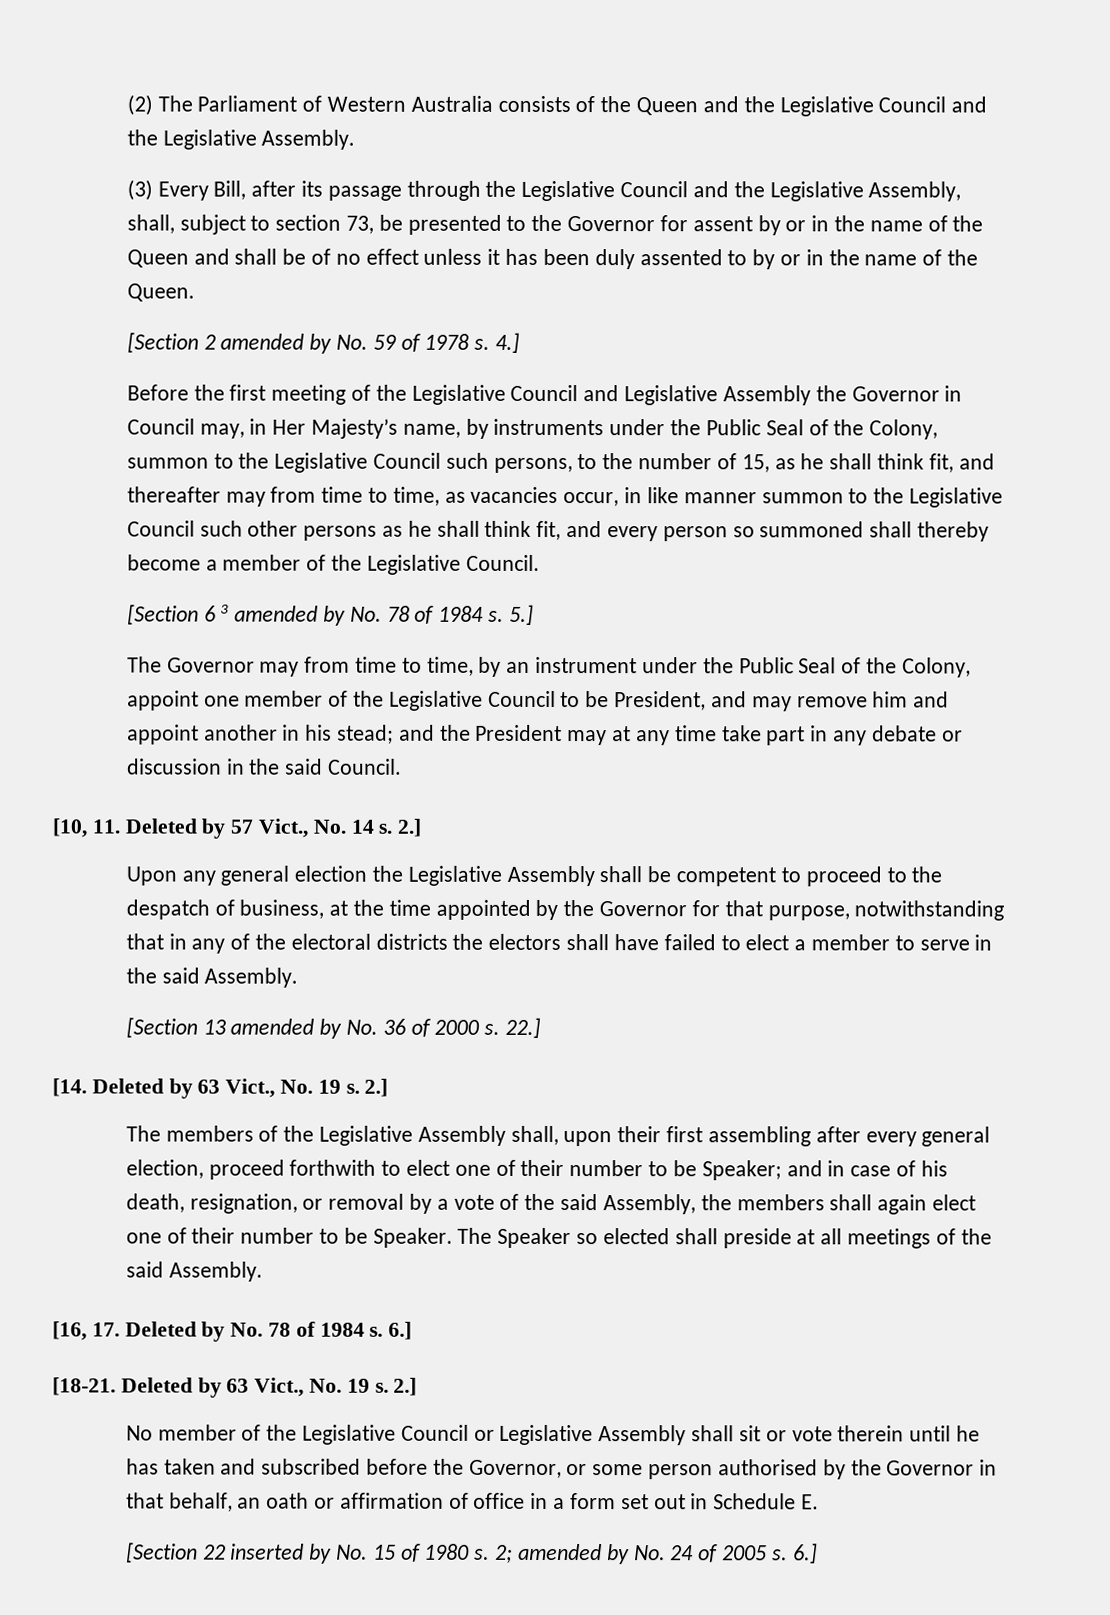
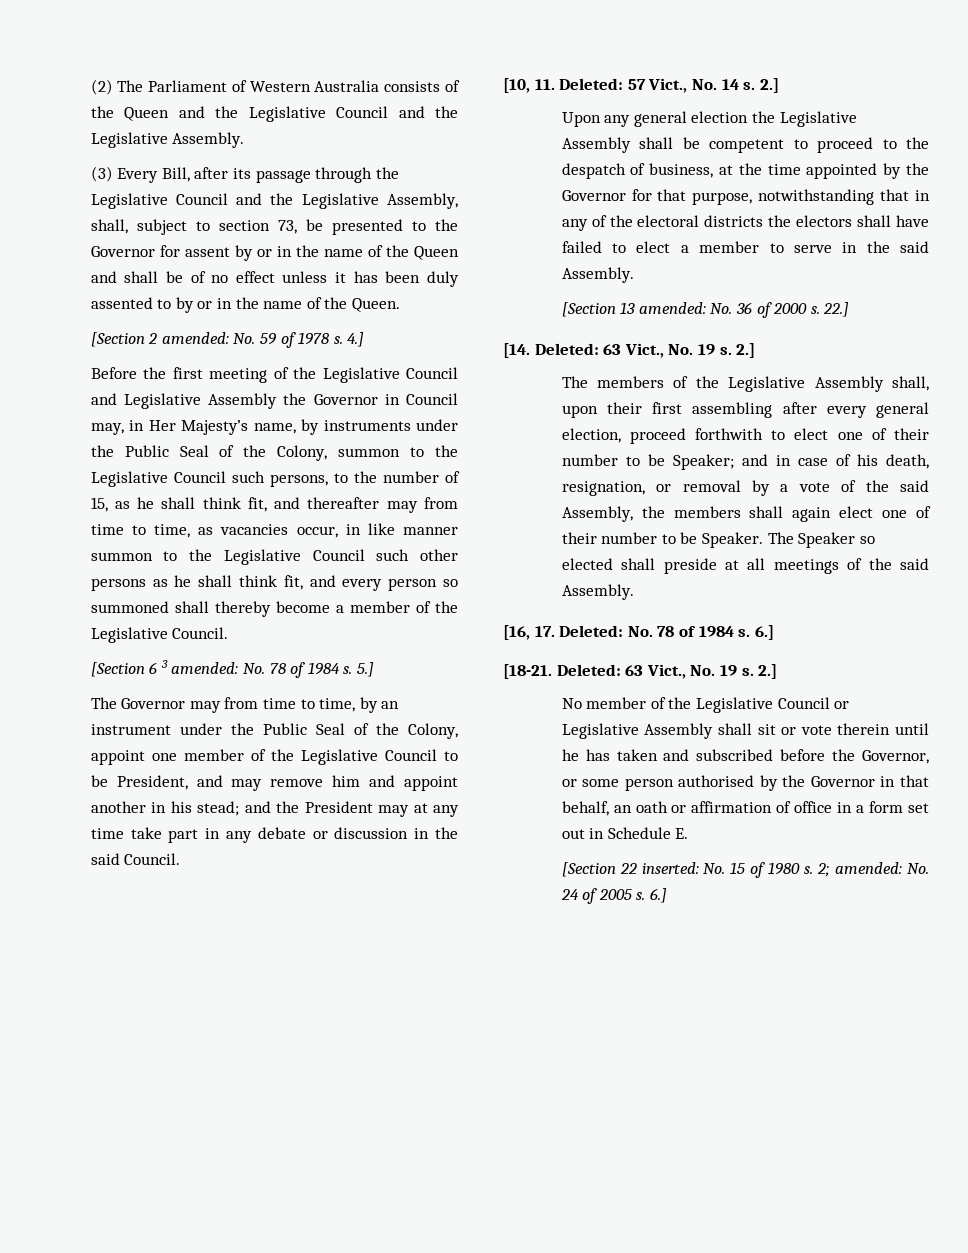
- [Section 2 amended by No. 59 of 1978 s.
+ [Section 2 amended: No. 59 of 1978 s.
- [Section 6 3 amended by No. 78 of 1984 s.
+ [Section 6 3 amended: No. 78 of 1984 s.
- [10, 11. Deleted by 57 Vict., No. 14 s.
+ [10, 11. Deleted: 57 Vict., No. 14 s.
- [Section 13 amended by No. 36 of 2000 s.
+ [Section 13 amended: No. 36 of 2000 s.
- [14. Deleted by 63 Vict., No. 19 s.
+ [14. Deleted: 63 Vict., No. 19 s.
- [16, 17. Deleted by No. 78 of 1984 s.
+ [16, 17. Deleted: No. 78 of 1984 s.
- [18-21. Deleted by 63 Vict., No. 19 s.
+ [18-21. Deleted: 63 Vict., No. 19 s.
- [Section 22 inserted by No. 15 of 1980 s.
+ [Section 22 inserted: No. 15 of 1980 s.
- 2; amended by No. 24 of 2005 s.
+ 2; amended: No. 24 of 2005 s.

